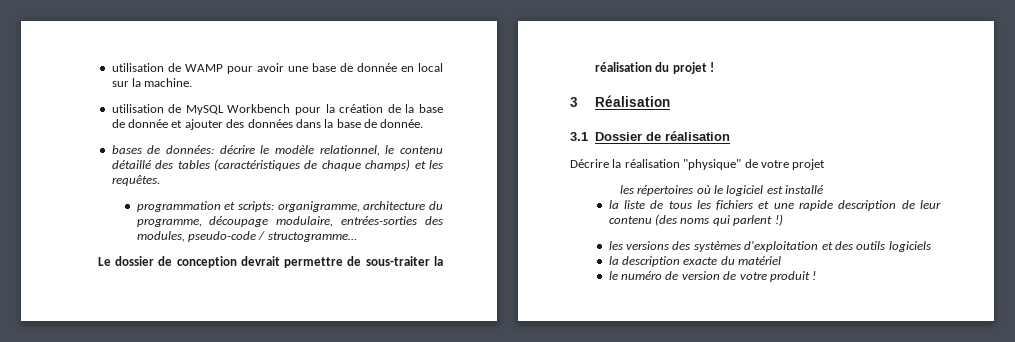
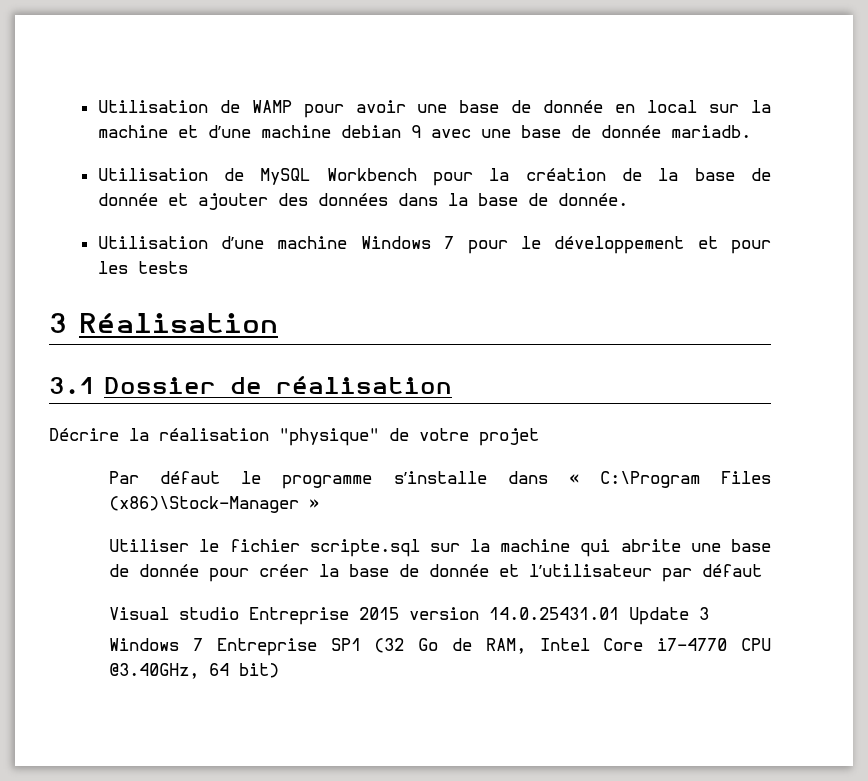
- utilisation de WAMP pour avoir une base de donnée en local sur la machine.
- utilisation de MySQL Workbench pour la création de la base de donnée et ajouter des données dans la base de donnée.
+ Utilisation de WAMP pour avoir une base de donnée en local sur la machine et d’une machine debian 9 avec une base de donnée mariadb.
+ Utilisation de MySQL Workbench pour la création de la base de donnée et ajouter des données dans la base de donnée.
- bases de données: décrire le modèle relationnel, le contenu détaillé des tables (caractéristiques de chaque champs) et les requêtes.
- programmation et scripts: organigramme, architecture du programme, découpage modulaire, entrées-sorties des modules, pseudo-code / structogramme…
- Le dossier de conception devrait permettre de sous-traiter la réalisation du projet !
+ Utilisation d’une machine Windows 7 pour le développement et pour les tests
- les répertoires où le logiciel est installé
- la liste de tous les fichiers et une rapide description de leur contenu (des noms qui parlent !)
- les versions des systèmes d'exploitation et des outils logiciels
- la description exacte du matériel
- le numéro de version de votre produit !
+ Par défaut le programme s’installe dans « C:\Program Files (x86)\Stock-Manager »
+ Utiliser le fichier scripte.sql sur la machine qui abrite une base de donnée pour créer la base de donnée et l’utilisateur par défaut
+ Visual studio Entreprise 2015 version 14.0.25431.01 Update 3
+ Windows 7 Entreprise SP1 (32 Go de RAM, Intel Core i7-4770 CPU @3.40GHz, 64 bit)

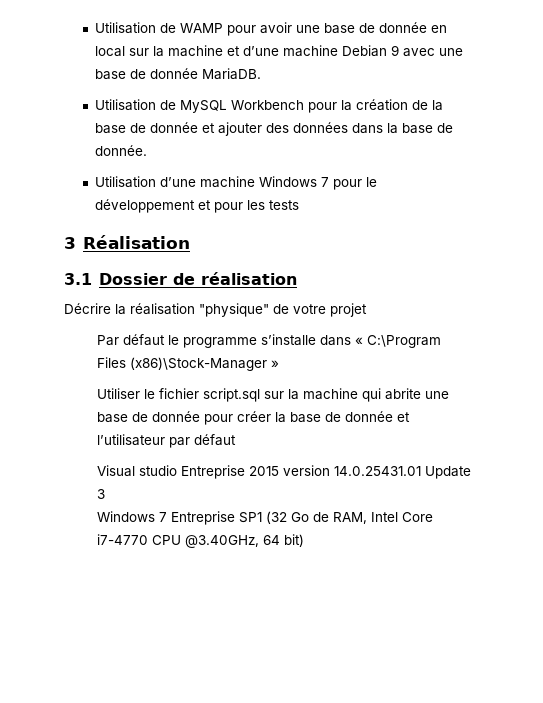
- Utilisation de WAMP pour avoir une base de donnée en local sur la machine et d’une machine debian 9 avec une base de donnée mariadb.
+ Utilisation de WAMP pour avoir une base de donnée en local sur la machine et d’une machine Debian 9 avec une base de donnée MariaDB.
- Utiliser le fichier scripte.sql sur la machine qui abrite une base de donnée pour créer la base de donnée et l’utilisateur par défaut
+ Utiliser le fichier script.sql sur la machine qui abrite une base de donnée pour créer la base de donnée et l’utilisateur par défaut

